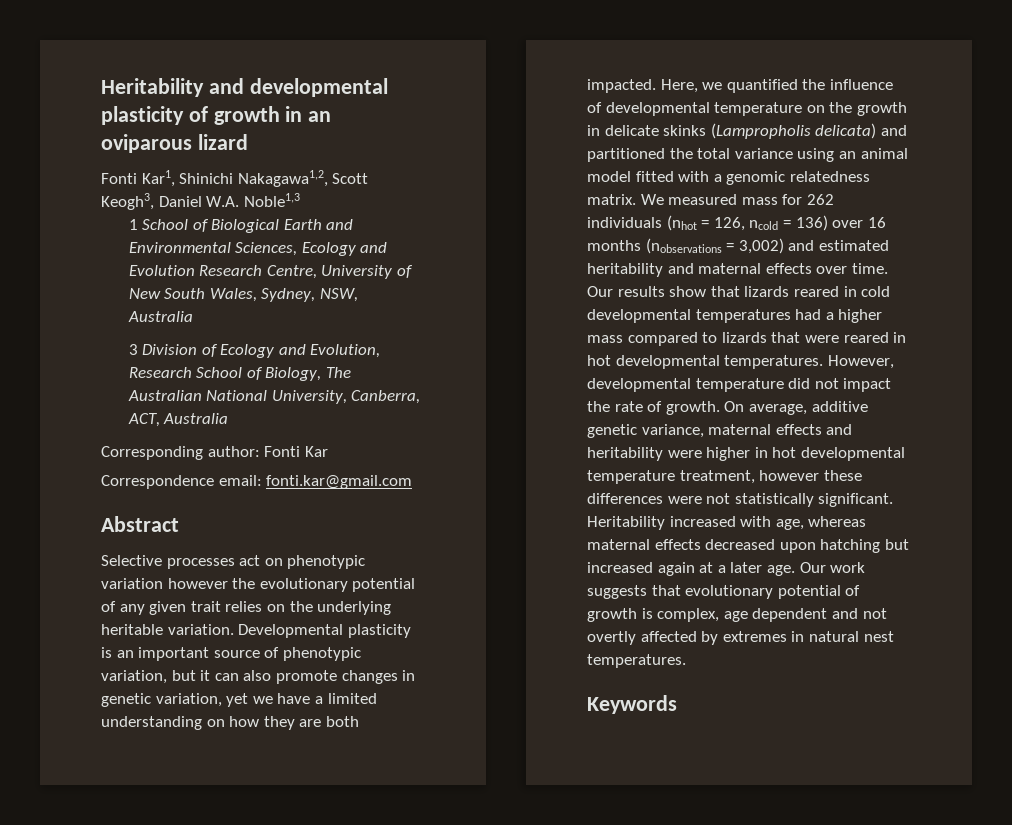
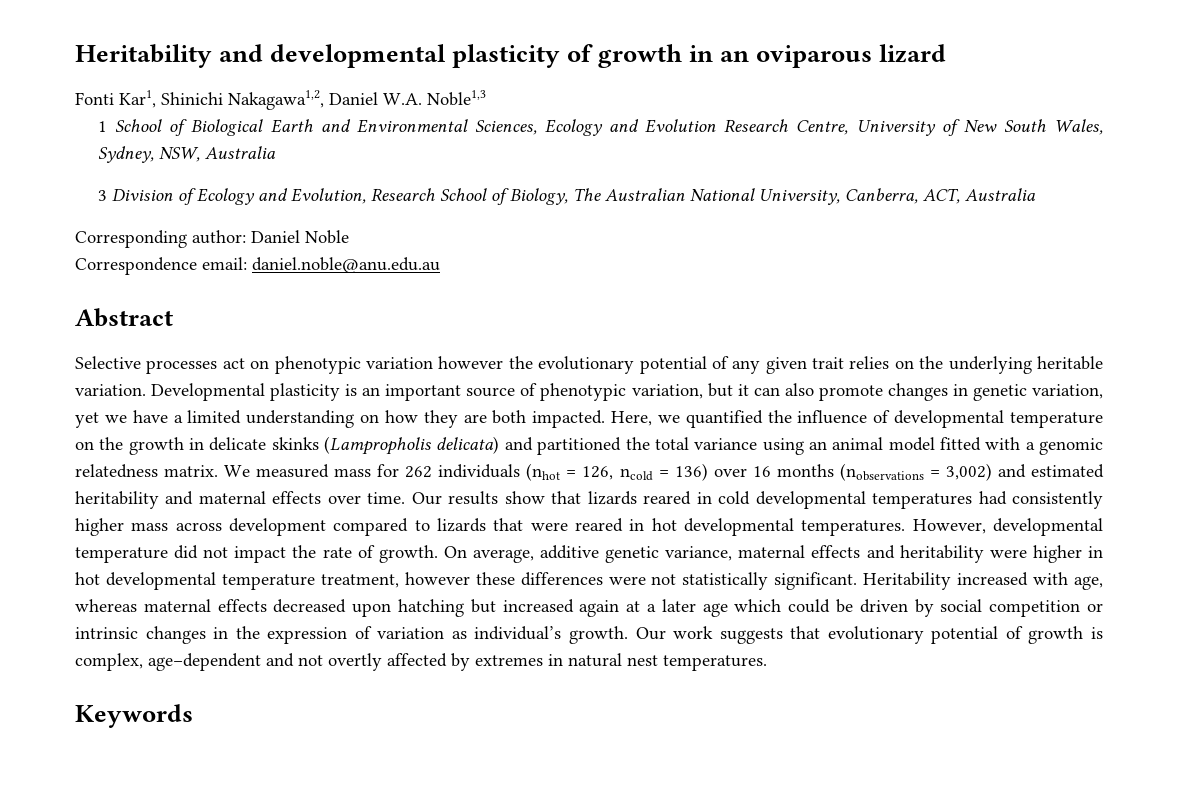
- Fonti Kar1, Shinichi Nakagawa1,2, Scott Keogh3, Daniel W.A. Noble1,3
+ Fonti Kar1, Shinichi Nakagawa1,2, Daniel W.A. Noble1,3
- Corresponding author: Fonti Kar
+ Corresponding author: Daniel Noble
- Correspondence email: fonti.kar@gmail.com
+ Correspondence email: daniel.noble@anu.edu.au
- Our results show that lizards reared in cold developmental temperatures had a higher mass compared to lizards that were reared in hot developmental temperatures.
+ Our results show that lizards reared in cold developmental temperatures had consistently higher mass across development compared to lizards that were reared in hot developmental temperatures.
- Heritability increased with age, whereas maternal effects decreased upon hatching but increased again at a later age.
+ Heritability increased with age, whereas maternal effects decreased upon hatching but increased again at a later age which could be driven by social competition or intrinsic changes in the expression of variation as individual’s growth.
- Our work suggests that evolutionary potential of growth is complex, age dependent and not overtly affected by extremes in natural nest temperatures.
+ Our work suggests that evolutionary potential of growth is complex, age–dependent and not overtly affected by extremes in natural nest temperatures.

